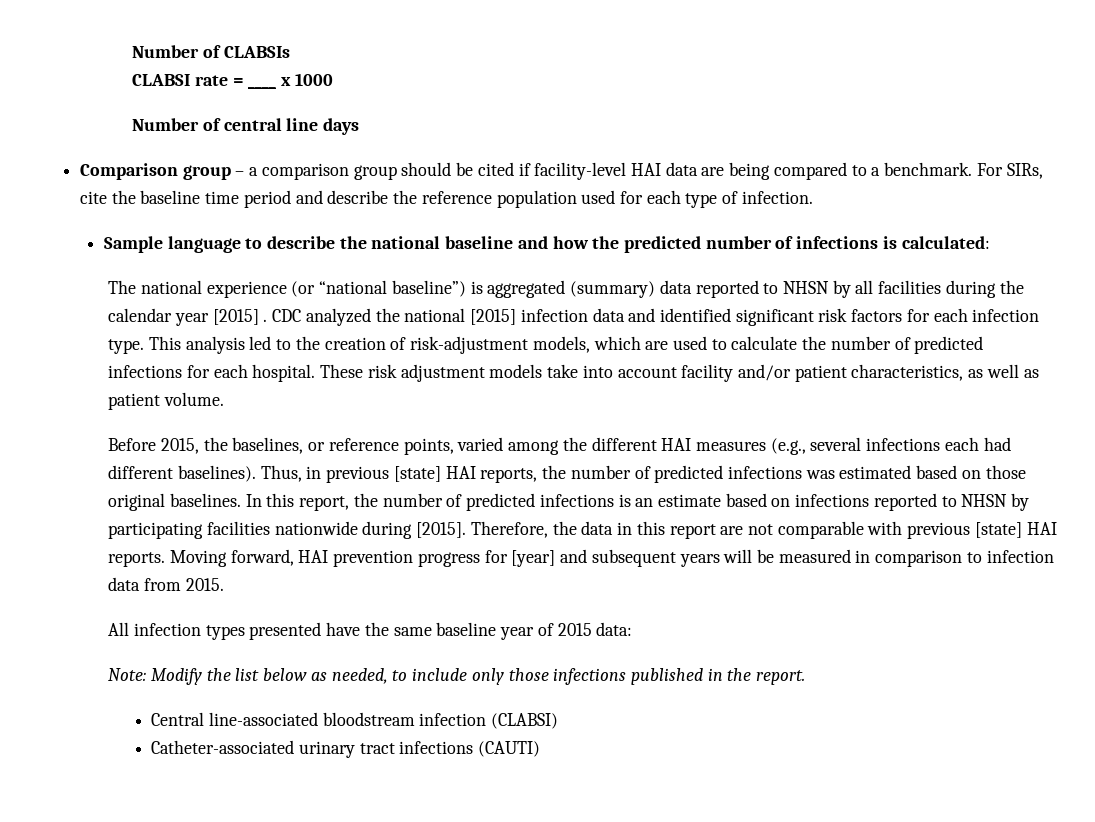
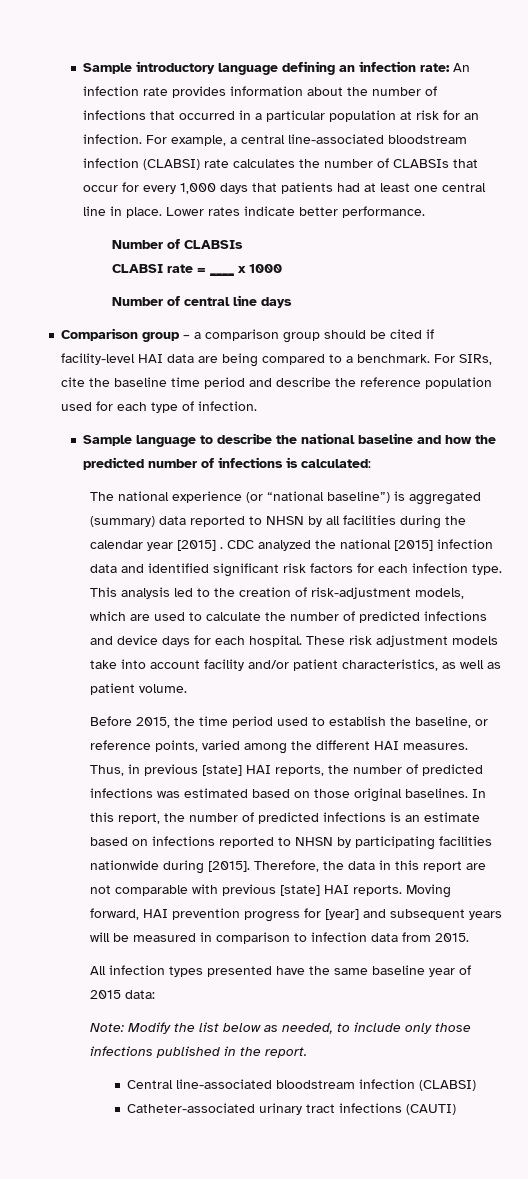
+ Sample introductory language defining an infection rate: An infection rate provides information about the number of infections that occurred in a particular population at risk for an infection. For example, a central line-associated bloodstream infection (CLABSI) rate calculates the number of CLABSIs that occur for every 1,000 days that patients had at least one central line in place. Lower rates indicate better performance.
- This analysis led to the creation of risk-adjustment models, which are used to calculate the number of predicted infections for each hospital.
+ This analysis led to the creation of risk-adjustment models, which are used to calculate the number of predicted infections and device days for each hospital.
- Before 2015, the baselines, or reference points, varied among the different HAI measures (e.g., several infections each had different baselines).
+ Before 2015, the time period used to establish the baseline, or reference points, varied among the different HAI measures.

